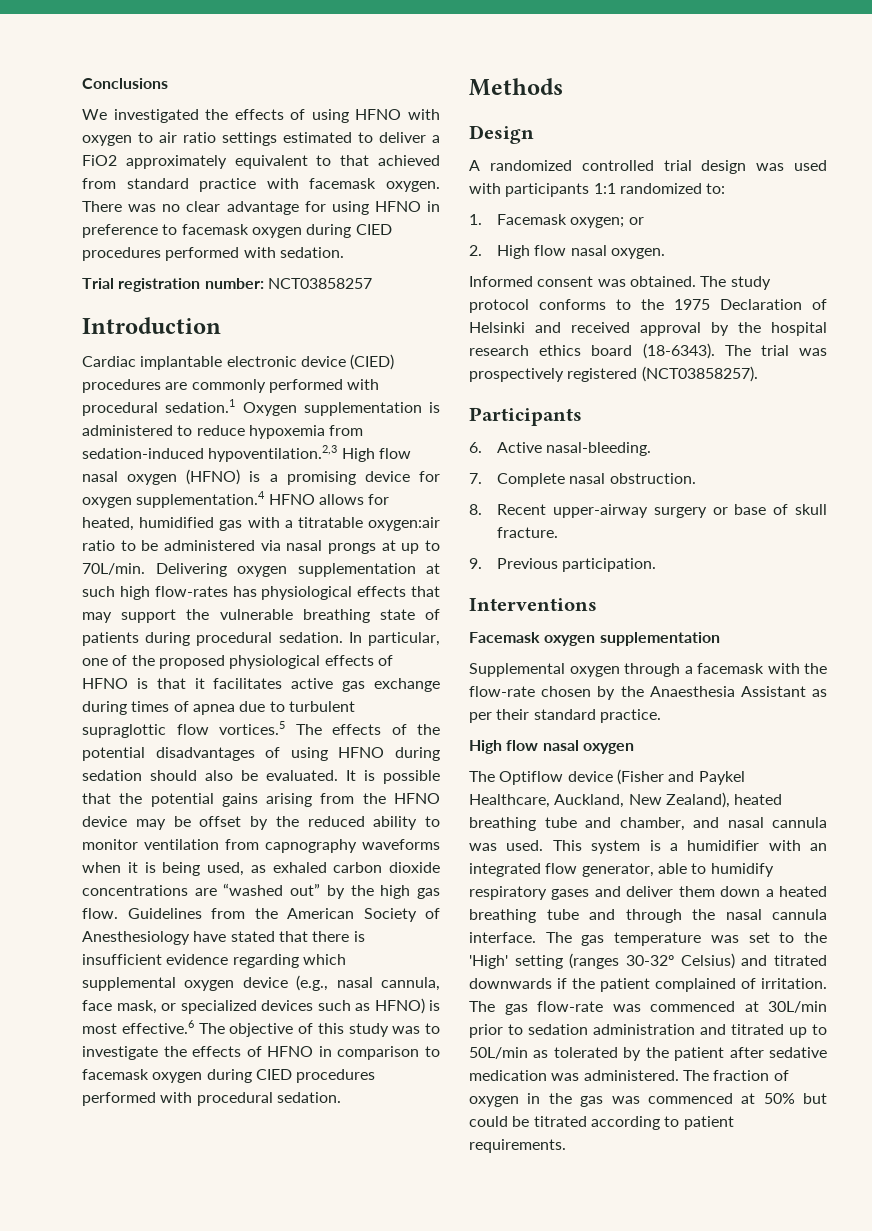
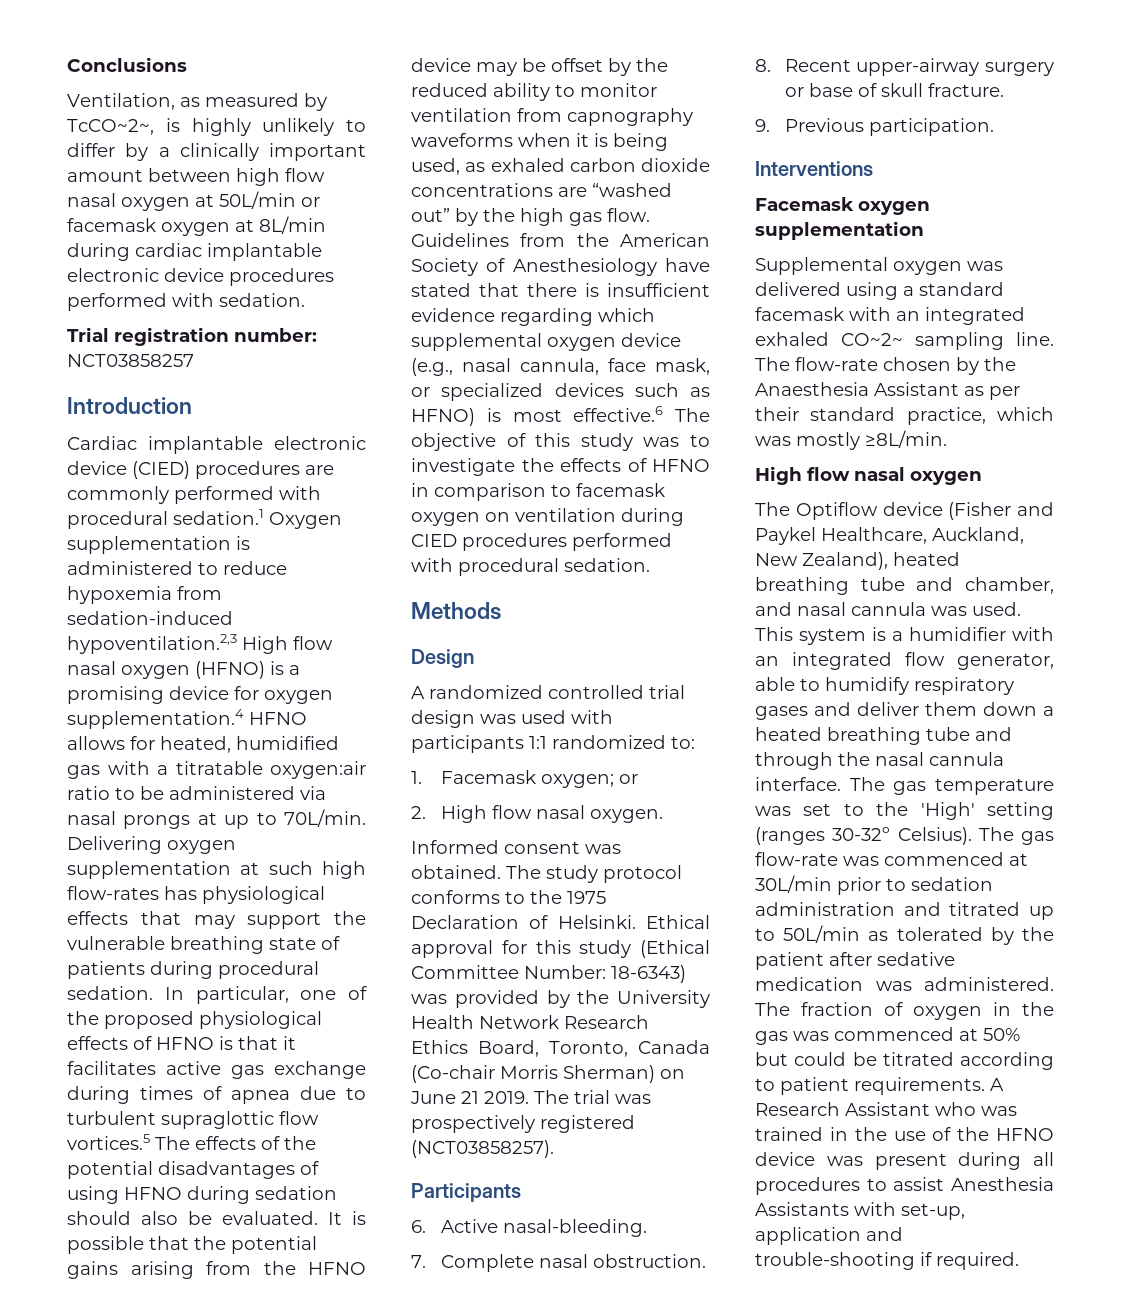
- We investigated the effects of using HFNO with oxygen to air ratio settings estimated to deliver a FiO2 approximately equivalent to that achieved from standard practice with facemask oxygen. There was no clear advantage for using HFNO in preference to facemask oxygen during CIED procedures performed with sedation.
+ Ventilation, as measured by TcCO~2~, is highly unlikely to differ by a clinically important amount between high flow nasal oxygen at 50L/min or facemask oxygen at 8L/min during cardiac implantable electronic device procedures performed with sedation.
- Guidelines from the American Society of Anesthesiology have stated that there is insufficient evidence regarding which supplemental oxygen device (e.g., nasal cannula, face mask, or specialized devices such as HFNO) is most effective.6 The objective of this study was to investigate the effects of HFNO in comparison to facemask oxygen during CIED procedures performed with procedural sedation.
+ Guidelines from the American Society of Anesthesiology have stated that there is insufficient evidence regarding which supplemental oxygen device (e.g., nasal cannula, face mask, or specialized devices such as HFNO) is most effective.6 The objective of this study was to investigate the effects of HFNO in comparison to facemask oxygen on ventilation during CIED procedures performed with procedural sedation.
- The study protocol conforms to the 1975 Declaration of Helsinki and received approval by the hospital research ethics board (18-6343).
+ The study protocol conforms to the 1975 Declaration of Helsinki. Ethical approval for this study (Ethical Committee Number: 18-6343) was provided by the University Health Network Research Ethics Board, Toronto, Canada (Co-chair Morris Sherman) on June 21 2019.
- Supplemental oxygen through a facemask with the flow-rate chosen by the Anaesthesia Assistant as per their standard practice.
+ Supplemental oxygen was delivered using a standard facemask with an integrated exhaled CO~2~ sampling line. The flow-rate chosen by the Anaesthesia Assistant as per their standard practice, which was mostly ≥8L/min.
- The gas temperature was set to the 'High' setting (ranges 30-32º Celsius) and titrated downwards if the patient complained of irritation.
+ The gas temperature was set to the 'High' setting (ranges 30-32º Celsius).
+ A Research Assistant who was trained in the use of the HFNO device was present during all procedures to assist Anesthesia Assistants with set-up, application and trouble-shooting if required.

